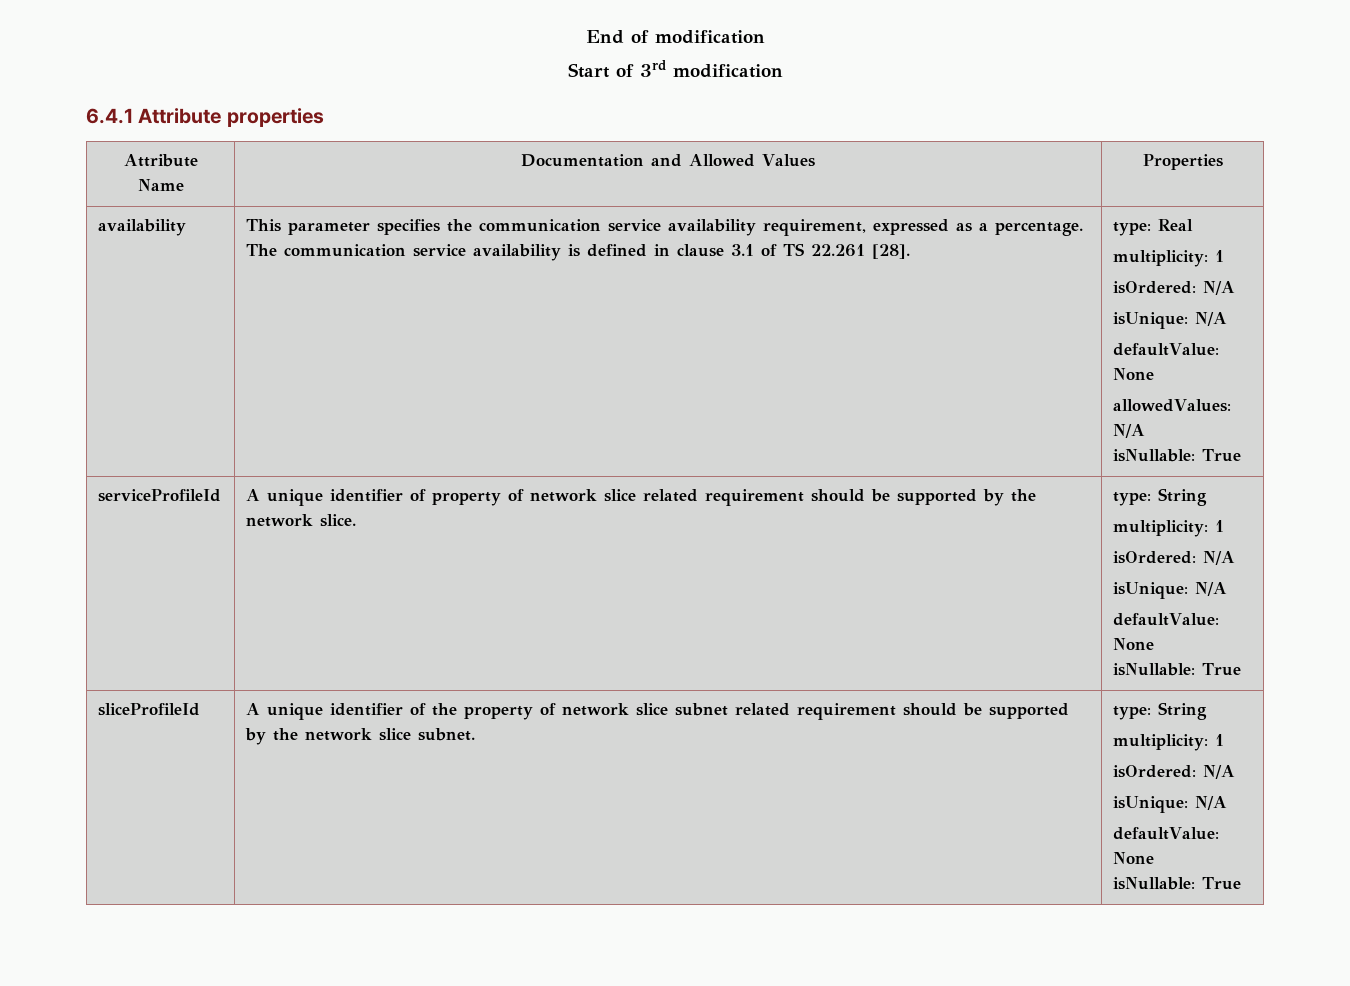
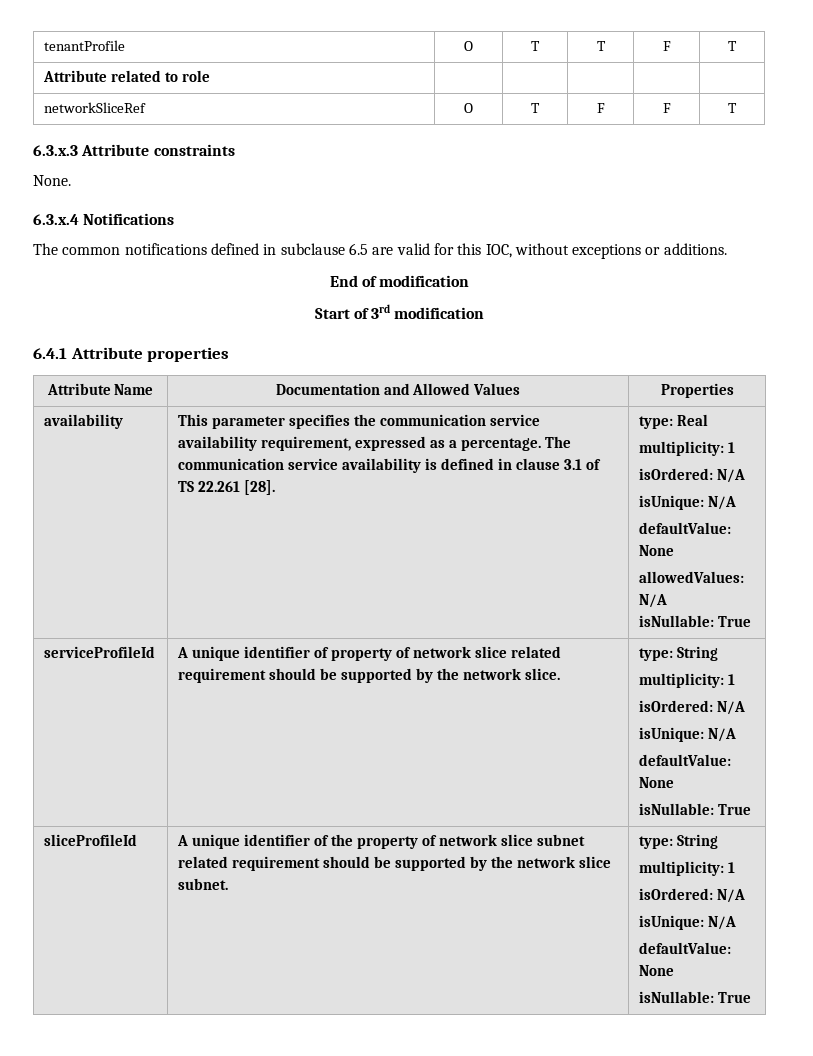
+ tenantProfile | O | T | T | F | T
+ Attribute related to role | | | | |
+ networkSliceRef | O | T | F | F | T
+ 6.3.x.3 Attribute constraints
+ None.
+ 6.3.x.4 Notifications
+ The common notifications defined in subclause 6.5 are valid for this IOC, without exceptions or additions.

